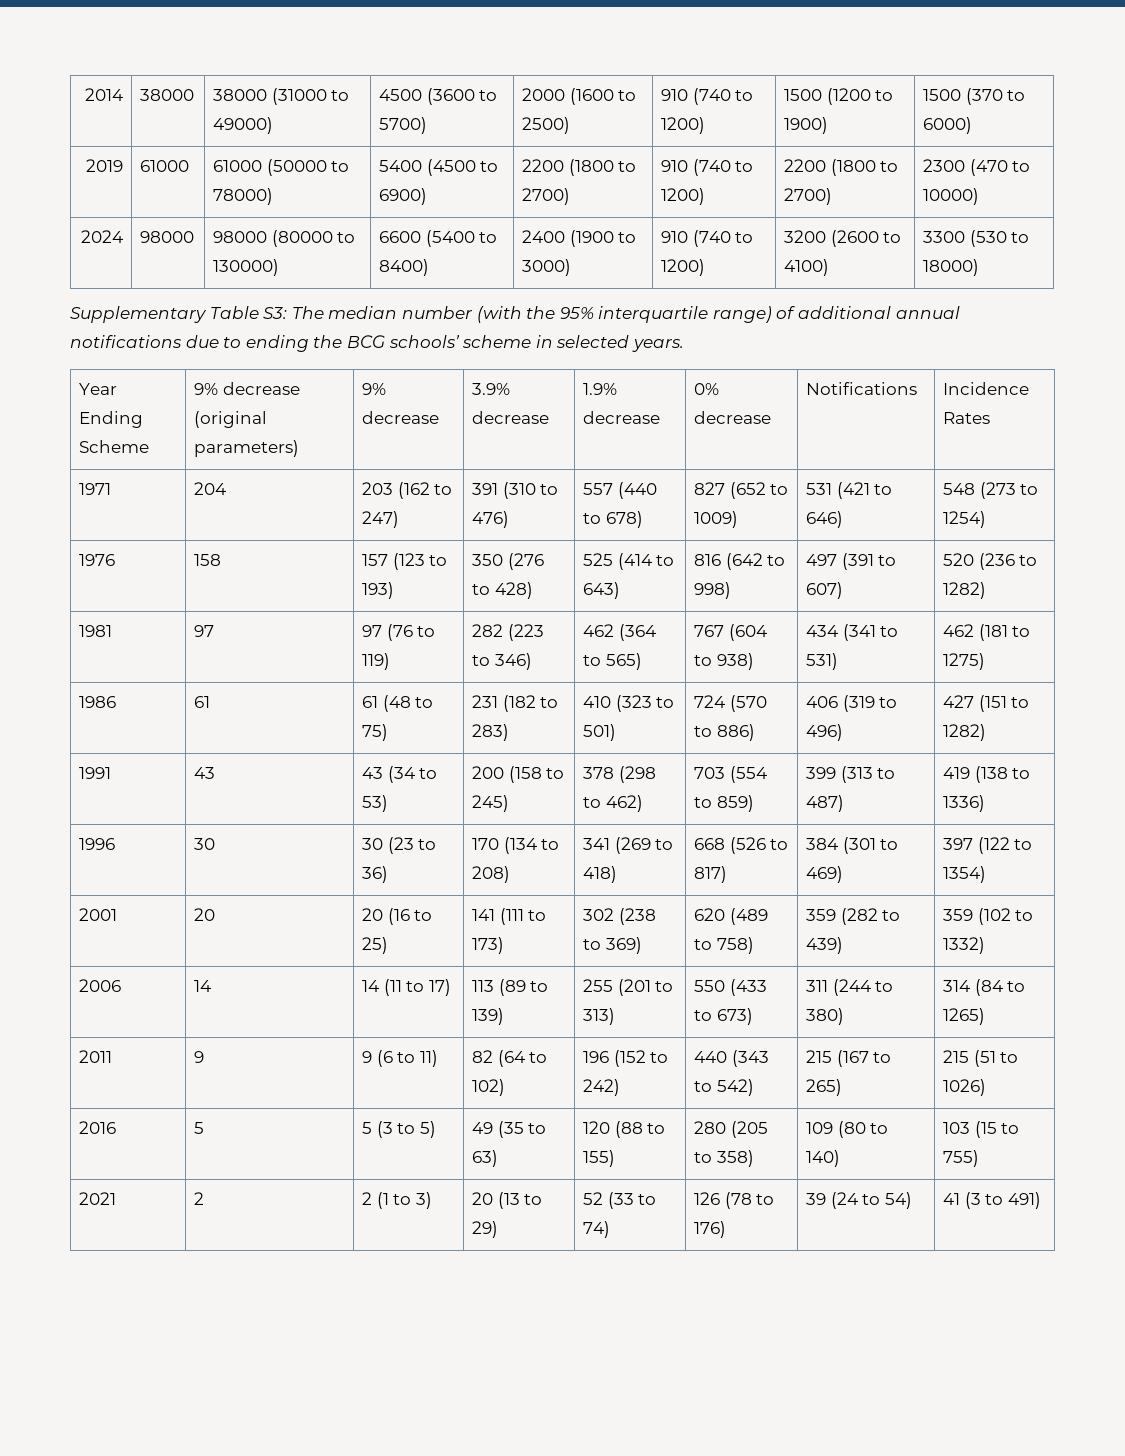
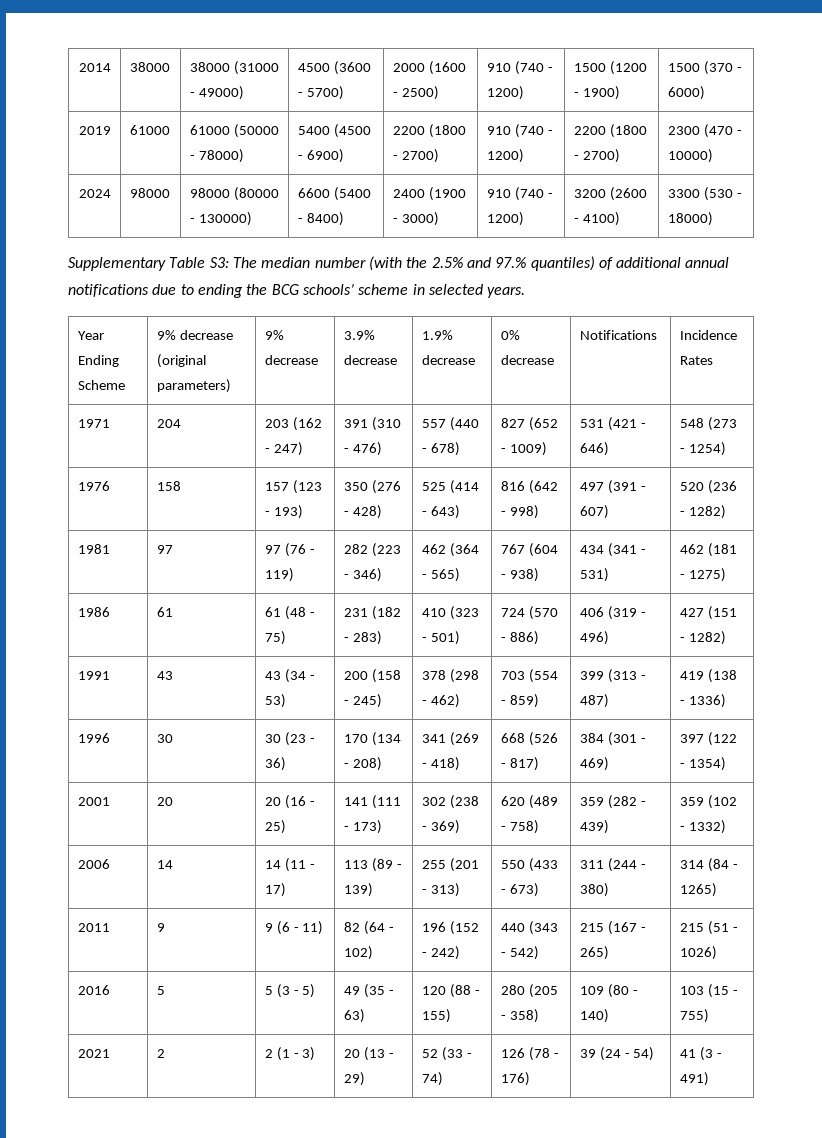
- 2014 | 38000 | 38000 (31000 to 49000) | 4500 (3600 to 5700) | 2000 (1600 to 2500) | 910 (740 to 1200) | 1500 (1200 to 1900) | 1500 (370 to 6000)
+ 2014 | 38000 | 38000 (31000 - 49000) | 4500 (3600 - 5700) | 2000 (1600 - 2500) | 910 (740 - 1200) | 1500 (1200 - 1900) | 1500 (370 - 6000)
- 2019 | 61000 | 61000 (50000 to 78000) | 5400 (4500 to 6900) | 2200 (1800 to 2700) | 910 (740 to 1200) | 2200 (1800 to 2700) | 2300 (470 to 10000)
+ 2019 | 61000 | 61000 (50000 - 78000) | 5400 (4500 - 6900) | 2200 (1800 - 2700) | 910 (740 - 1200) | 2200 (1800 - 2700) | 2300 (470 - 10000)
- 2024 | 98000 | 98000 (80000 to 130000) | 6600 (5400 to 8400) | 2400 (1900 to 3000) | 910 (740 to 1200) | 3200 (2600 to 4100) | 3300 (530 to 18000)
+ 2024 | 98000 | 98000 (80000 - 130000) | 6600 (5400 - 8400) | 2400 (1900 - 3000) | 910 (740 - 1200) | 3200 (2600 - 4100) | 3300 (530 - 18000)
- Supplementary Table S3: The median number (with the 95% interquartile range) of additional annual notifications due to ending the BCG schools’ scheme in selected years.
+ Supplementary Table S3: The median number (with the 2.5% and 97.% quantiles) of additional annual notifications due to ending the BCG schools’ scheme in selected years.
- 1971 | 204 | 203 (162 to 247) | 391 (310 to 476) | 557 (440 to 678) | 827 (652 to 1009) | 531 (421 to 646) | 548 (273 to 1254)
+ 1971 | 204 | 203 (162 - 247) | 391 (310 - 476) | 557 (440 - 678) | 827 (652 - 1009) | 531 (421 - 646) | 548 (273 - 1254)
- 1976 | 158 | 157 (123 to 193) | 350 (276 to 428) | 525 (414 to 643) | 816 (642 to 998) | 497 (391 to 607) | 520 (236 to 1282)
+ 1976 | 158 | 157 (123 - 193) | 350 (276 - 428) | 525 (414 - 643) | 816 (642 - 998) | 497 (391 - 607) | 520 (236 - 1282)
- 1981 | 97 | 97 (76 to 119) | 282 (223 to 346) | 462 (364 to 565) | 767 (604 to 938) | 434 (341 to 531) | 462 (181 to 1275)
+ 1981 | 97 | 97 (76 - 119) | 282 (223 - 346) | 462 (364 - 565) | 767 (604 - 938) | 434 (341 - 531) | 462 (181 - 1275)
- 1986 | 61 | 61 (48 to 75) | 231 (182 to 283) | 410 (323 to 501) | 724 (570 to 886) | 406 (319 to 496) | 427 (151 to 1282)
+ 1986 | 61 | 61 (48 - 75) | 231 (182 - 283) | 410 (323 - 501) | 724 (570 - 886) | 406 (319 - 496) | 427 (151 - 1282)
- 1991 | 43 | 43 (34 to 53) | 200 (158 to 245) | 378 (298 to 462) | 703 (554 to 859) | 399 (313 to 487) | 419 (138 to 1336)
+ 1991 | 43 | 43 (34 - 53) | 200 (158 - 245) | 378 (298 - 462) | 703 (554 - 859) | 399 (313 - 487) | 419 (138 - 1336)
- 1996 | 30 | 30 (23 to 36) | 170 (134 to 208) | 341 (269 to 418) | 668 (526 to 817) | 384 (301 to 469) | 397 (122 to 1354)
+ 1996 | 30 | 30 (23 - 36) | 170 (134 - 208) | 341 (269 - 418) | 668 (526 - 817) | 384 (301 - 469) | 397 (122 - 1354)
- 2001 | 20 | 20 (16 to 25) | 141 (111 to 173) | 302 (238 to 369) | 620 (489 to 758) | 359 (282 to 439) | 359 (102 to 1332)
+ 2001 | 20 | 20 (16 - 25) | 141 (111 - 173) | 302 (238 - 369) | 620 (489 - 758) | 359 (282 - 439) | 359 (102 - 1332)
- 2006 | 14 | 14 (11 to 17) | 113 (89 to 139) | 255 (201 to 313) | 550 (433 to 673) | 311 (244 to 380) | 314 (84 to 1265)
+ 2006 | 14 | 14 (11 - 17) | 113 (89 - 139) | 255 (201 - 313) | 550 (433 - 673) | 311 (244 - 380) | 314 (84 - 1265)
- 2011 | 9 | 9 (6 to 11) | 82 (64 to 102) | 196 (152 to 242) | 440 (343 to 542) | 215 (167 to 265) | 215 (51 to 1026)
+ 2011 | 9 | 9 (6 - 11) | 82 (64 - 102) | 196 (152 - 242) | 440 (343 - 542) | 215 (167 - 265) | 215 (51 - 1026)
- 2016 | 5 | 5 (3 to 5) | 49 (35 to 63) | 120 (88 to 155) | 280 (205 to 358) | 109 (80 to 140) | 103 (15 to 755)
+ 2016 | 5 | 5 (3 - 5) | 49 (35 - 63) | 120 (88 - 155) | 280 (205 - 358) | 109 (80 - 140) | 103 (15 - 755)
- 2021 | 2 | 2 (1 to 3) | 20 (13 to 29) | 52 (33 to 74) | 126 (78 to 176) | 39 (24 to 54) | 41 (3 to 491)
+ 2021 | 2 | 2 (1 - 3) | 20 (13 - 29) | 52 (33 - 74) | 126 (78 - 176) | 39 (24 - 54) | 41 (3 - 491)

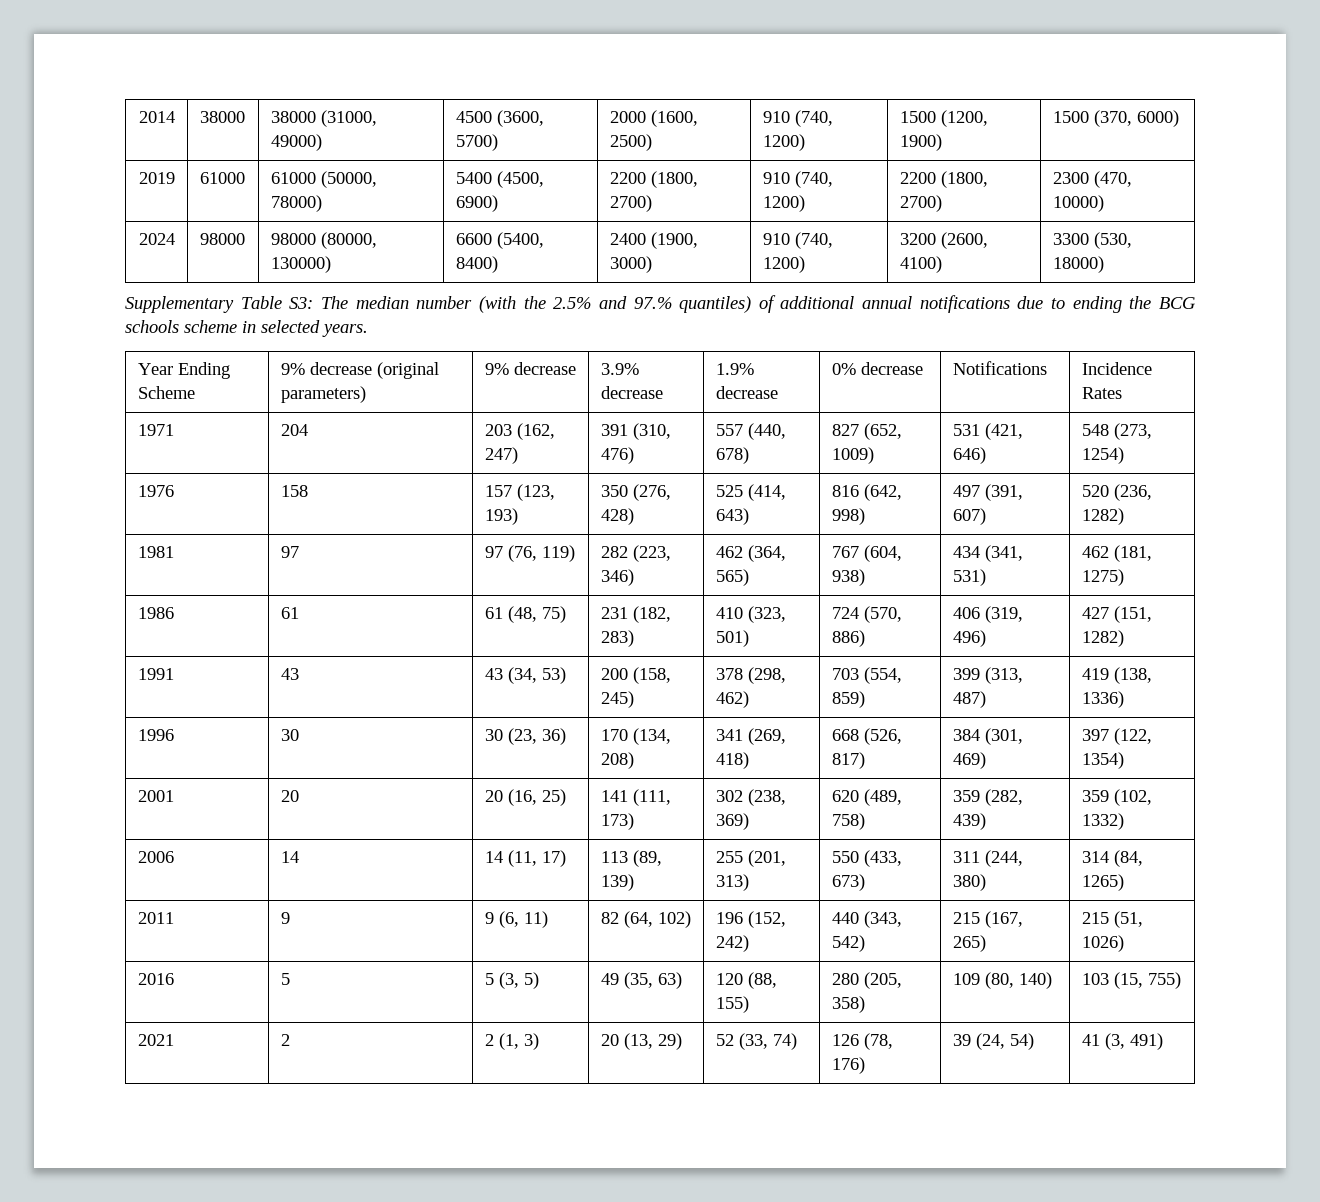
- 2014 | 38000 | 38000 (31000 - 49000) | 4500 (3600 - 5700) | 2000 (1600 - 2500) | 910 (740 - 1200) | 1500 (1200 - 1900) | 1500 (370 - 6000)
+ 2014 | 38000 | 38000 (31000, 49000) | 4500 (3600, 5700) | 2000 (1600, 2500) | 910 (740, 1200) | 1500 (1200, 1900) | 1500 (370, 6000)
- 2019 | 61000 | 61000 (50000 - 78000) | 5400 (4500 - 6900) | 2200 (1800 - 2700) | 910 (740 - 1200) | 2200 (1800 - 2700) | 2300 (470 - 10000)
+ 2019 | 61000 | 61000 (50000, 78000) | 5400 (4500, 6900) | 2200 (1800, 2700) | 910 (740, 1200) | 2200 (1800, 2700) | 2300 (470, 10000)
- 2024 | 98000 | 98000 (80000 - 130000) | 6600 (5400 - 8400) | 2400 (1900 - 3000) | 910 (740 - 1200) | 3200 (2600 - 4100) | 3300 (530 - 18000)
+ 2024 | 98000 | 98000 (80000, 130000) | 6600 (5400, 8400) | 2400 (1900, 3000) | 910 (740, 1200) | 3200 (2600, 4100) | 3300 (530, 18000)
- Supplementary Table S3: The median number (with the 2.5% and 97.% quantiles) of additional annual notifications due to ending the BCG schools’ scheme in selected years.
+ Supplementary Table S3: The median number (with the 2.5% and 97.% quantiles) of additional annual notifications due to ending the BCG schools scheme in selected years.
- 1971 | 204 | 203 (162 - 247) | 391 (310 - 476) | 557 (440 - 678) | 827 (652 - 1009) | 531 (421 - 646) | 548 (273 - 1254)
+ 1971 | 204 | 203 (162, 247) | 391 (310, 476) | 557 (440, 678) | 827 (652, 1009) | 531 (421, 646) | 548 (273, 1254)
- 1976 | 158 | 157 (123 - 193) | 350 (276 - 428) | 525 (414 - 643) | 816 (642 - 998) | 497 (391 - 607) | 520 (236 - 1282)
+ 1976 | 158 | 157 (123, 193) | 350 (276, 428) | 525 (414, 643) | 816 (642, 998) | 497 (391, 607) | 520 (236, 1282)
- 1981 | 97 | 97 (76 - 119) | 282 (223 - 346) | 462 (364 - 565) | 767 (604 - 938) | 434 (341 - 531) | 462 (181 - 1275)
+ 1981 | 97 | 97 (76, 119) | 282 (223, 346) | 462 (364, 565) | 767 (604, 938) | 434 (341, 531) | 462 (181, 1275)
- 1986 | 61 | 61 (48 - 75) | 231 (182 - 283) | 410 (323 - 501) | 724 (570 - 886) | 406 (319 - 496) | 427 (151 - 1282)
+ 1986 | 61 | 61 (48, 75) | 231 (182, 283) | 410 (323, 501) | 724 (570, 886) | 406 (319, 496) | 427 (151, 1282)
- 1991 | 43 | 43 (34 - 53) | 200 (158 - 245) | 378 (298 - 462) | 703 (554 - 859) | 399 (313 - 487) | 419 (138 - 1336)
+ 1991 | 43 | 43 (34, 53) | 200 (158, 245) | 378 (298, 462) | 703 (554, 859) | 399 (313, 487) | 419 (138, 1336)
- 1996 | 30 | 30 (23 - 36) | 170 (134 - 208) | 341 (269 - 418) | 668 (526 - 817) | 384 (301 - 469) | 397 (122 - 1354)
+ 1996 | 30 | 30 (23, 36) | 170 (134, 208) | 341 (269, 418) | 668 (526, 817) | 384 (301, 469) | 397 (122, 1354)
- 2001 | 20 | 20 (16 - 25) | 141 (111 - 173) | 302 (238 - 369) | 620 (489 - 758) | 359 (282 - 439) | 359 (102 - 1332)
+ 2001 | 20 | 20 (16, 25) | 141 (111, 173) | 302 (238, 369) | 620 (489, 758) | 359 (282, 439) | 359 (102, 1332)
- 2006 | 14 | 14 (11 - 17) | 113 (89 - 139) | 255 (201 - 313) | 550 (433 - 673) | 311 (244 - 380) | 314 (84 - 1265)
+ 2006 | 14 | 14 (11, 17) | 113 (89, 139) | 255 (201, 313) | 550 (433, 673) | 311 (244, 380) | 314 (84, 1265)
- 2011 | 9 | 9 (6 - 11) | 82 (64 - 102) | 196 (152 - 242) | 440 (343 - 542) | 215 (167 - 265) | 215 (51 - 1026)
+ 2011 | 9 | 9 (6, 11) | 82 (64, 102) | 196 (152, 242) | 440 (343, 542) | 215 (167, 265) | 215 (51, 1026)
- 2016 | 5 | 5 (3 - 5) | 49 (35 - 63) | 120 (88 - 155) | 280 (205 - 358) | 109 (80 - 140) | 103 (15 - 755)
+ 2016 | 5 | 5 (3, 5) | 49 (35, 63) | 120 (88, 155) | 280 (205, 358) | 109 (80, 140) | 103 (15, 755)
- 2021 | 2 | 2 (1 - 3) | 20 (13 - 29) | 52 (33 - 74) | 126 (78 - 176) | 39 (24 - 54) | 41 (3 - 491)
+ 2021 | 2 | 2 (1, 3) | 20 (13, 29) | 52 (33, 74) | 126 (78, 176) | 39 (24, 54) | 41 (3, 491)

